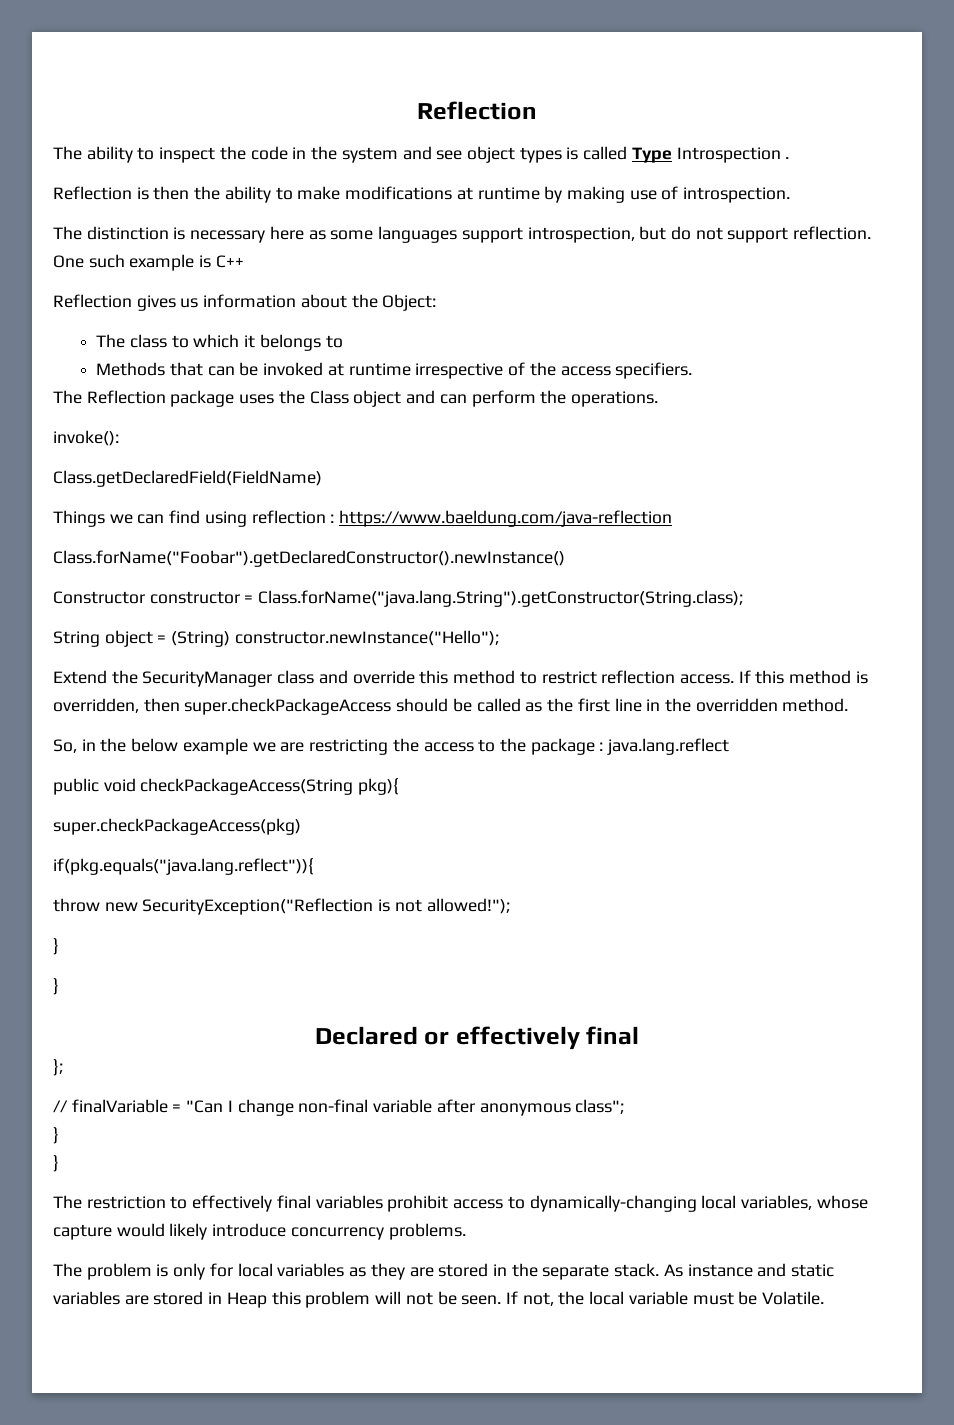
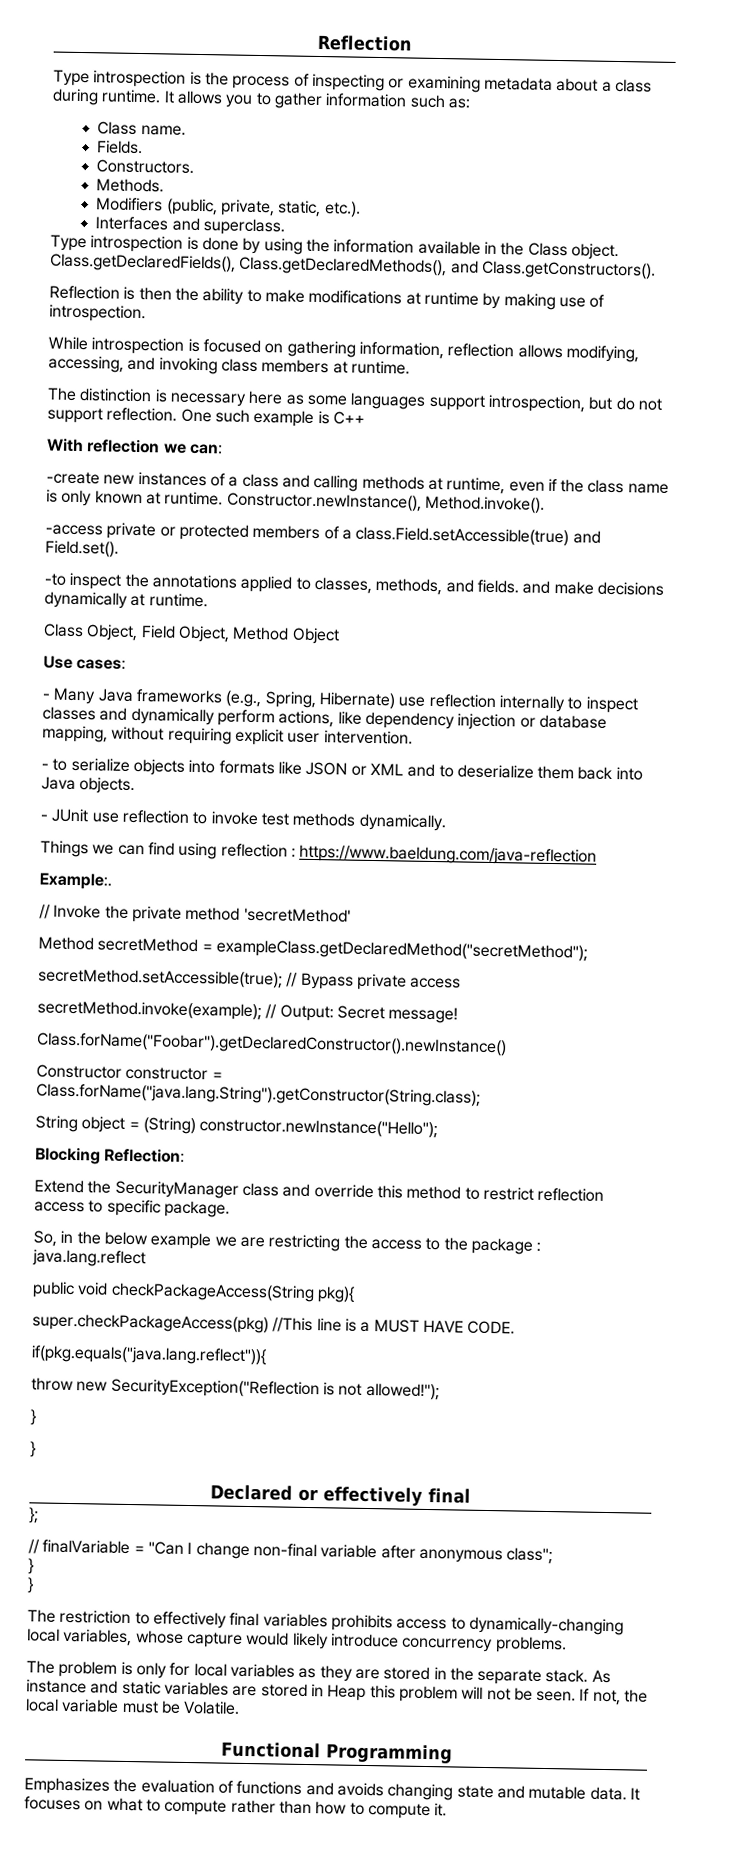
- The ability to inspect the code in the system and see object types is called Type Introspection .
+ Type introspection is the process of inspecting or examining metadata about a class during runtime. It allows you to gather information such as:
+ Class name.
+ Fields.
+ Constructors.
+ Methods.
+ Modifiers (public, private, static, etc.).
+ Interfaces and superclass.
+ Type introspection is done by using the information available in the Class object. Class.getDeclaredFields(), Class.getDeclaredMethods(), and Class.getConstructors().
+ While introspection is focused on gathering information, reflection allows modifying, accessing, and invoking class members at runtime.
- Reflection gives us information about the Object:
- The class to which it belongs to
- Methods that can be invoked at runtime irrespective of the access specifiers.
- The Reflection package uses the Class object and can perform the operations.
- invoke():
- Class.getDeclaredField(FieldName)
+ With reflection we can:
+ -create new instances of a class and calling methods at runtime, even if the class name is only known at runtime. Constructor.newInstance(), Method.invoke().
+ -access private or protected members of a class.Field.setAccessible(true) and Field.set().
+ -to inspect the annotations applied to classes, methods, and fields. and make decisions dynamically at runtime.
+ Class Object, Field Object, Method Object
+ Use cases:
+ - Many Java frameworks (e.g., Spring, Hibernate) use reflection internally to inspect classes and dynamically perform actions, like dependency injection or database mapping, without requiring explicit user intervention.
+ - to serialize objects into formats like JSON or XML and to deserialize them back into Java objects.
+ - JUnit use reflection to invoke test methods dynamically.
+ Example:.
+ // Invoke the private method 'secretMethod'
+ Method secretMethod = exampleClass.getDeclaredMethod("secretMethod");
+ secretMethod.setAccessible(true); // Bypass private access
+ secretMethod.invoke(example); // Output: Secret message!
+ Blocking Reflection:
- Extend the SecurityManager class and override this method to restrict reflection access. If this method is overridden, then super.checkPackageAccess should be called as the first line in the overridden method.
+ Extend the SecurityManager class and override this method to restrict reflection access to specific package.
- super.checkPackageAccess(pkg)
+ super.checkPackageAccess(pkg) //This line is a MUST HAVE CODE.
- The restriction to effectively final variables prohibit access to dynamically-changing local variables, whose capture would likely introduce concurrency problems.
+ The restriction to effectively final variables prohibits access to dynamically-changing local variables, whose capture would likely introduce concurrency problems.
+ Functional Programming
+ Emphasizes the evaluation of functions and avoids changing state and mutable data. It focuses on what to compute rather than how to compute it.

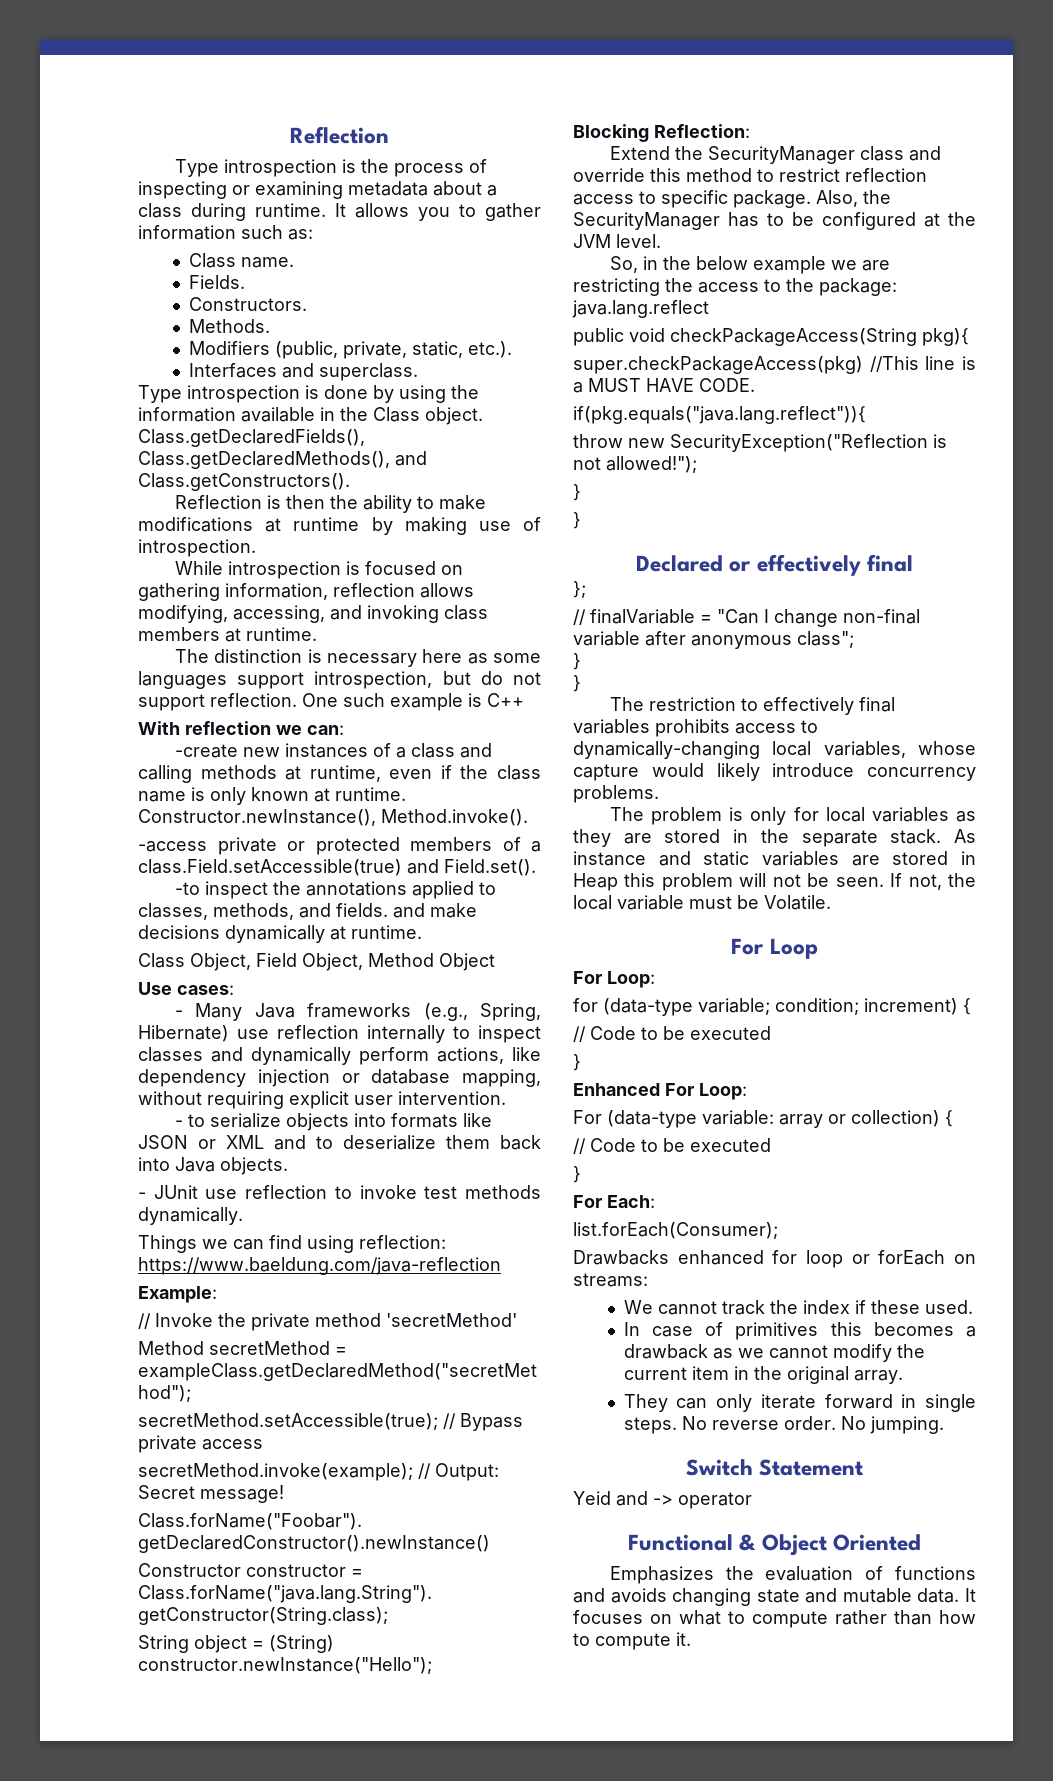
- Things we can find using reflection : https://www.baeldung.com/java-reflection
+ Things we can find using reflection: https://www.baeldung.com/java-reflection
- Example:.
+ Example:
+ Also, the SecurityManager has to be configured at the JVM level.
- So, in the below example we are restricting the access to the package : java.lang.reflect
+ So, in the below example we are restricting the access to the package: java.lang.reflect
- Functional Programming
+ For Loop
+ For Loop:
+ for (data-type variable; condition; increment) {
+ // Code to be executed
+ }
+ Enhanced For Loop:
+ For (data-type variable: array or collection) {
+ // Code to be executed
+ }
+ For Each:
+ list.forEach(Consumer);
+ Drawbacks enhanced for loop or forEach on streams:
+ We cannot track the index if these used.
+ In case of primitives this becomes a drawback as we cannot modify the current item in the original array.
+ They can only iterate forward in single steps. No reverse order. No jumping.
+ Switch Statement
+ Yeid and -> operator
+ Functional & Object Oriented

